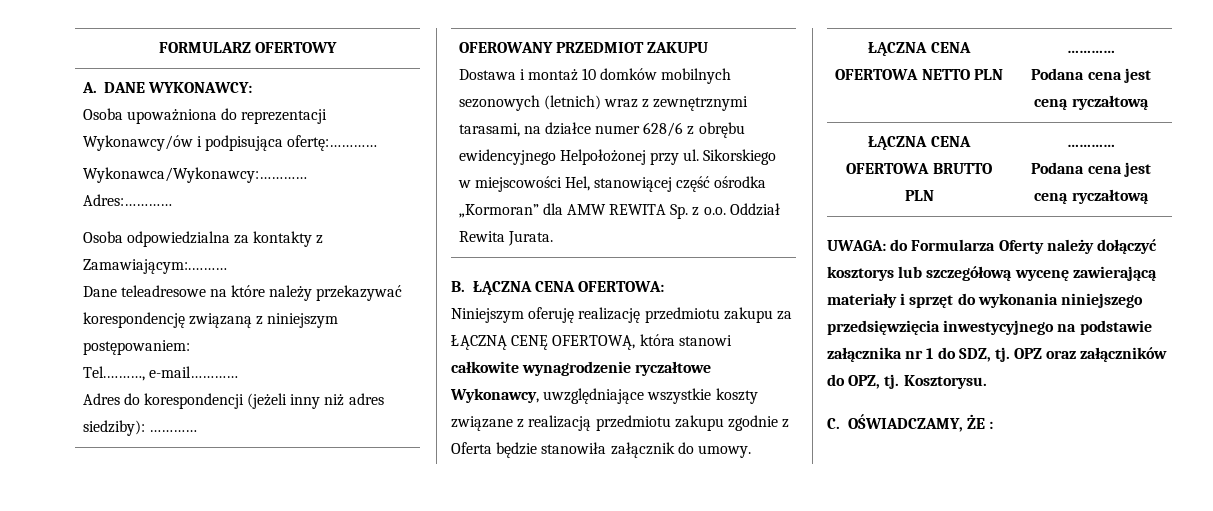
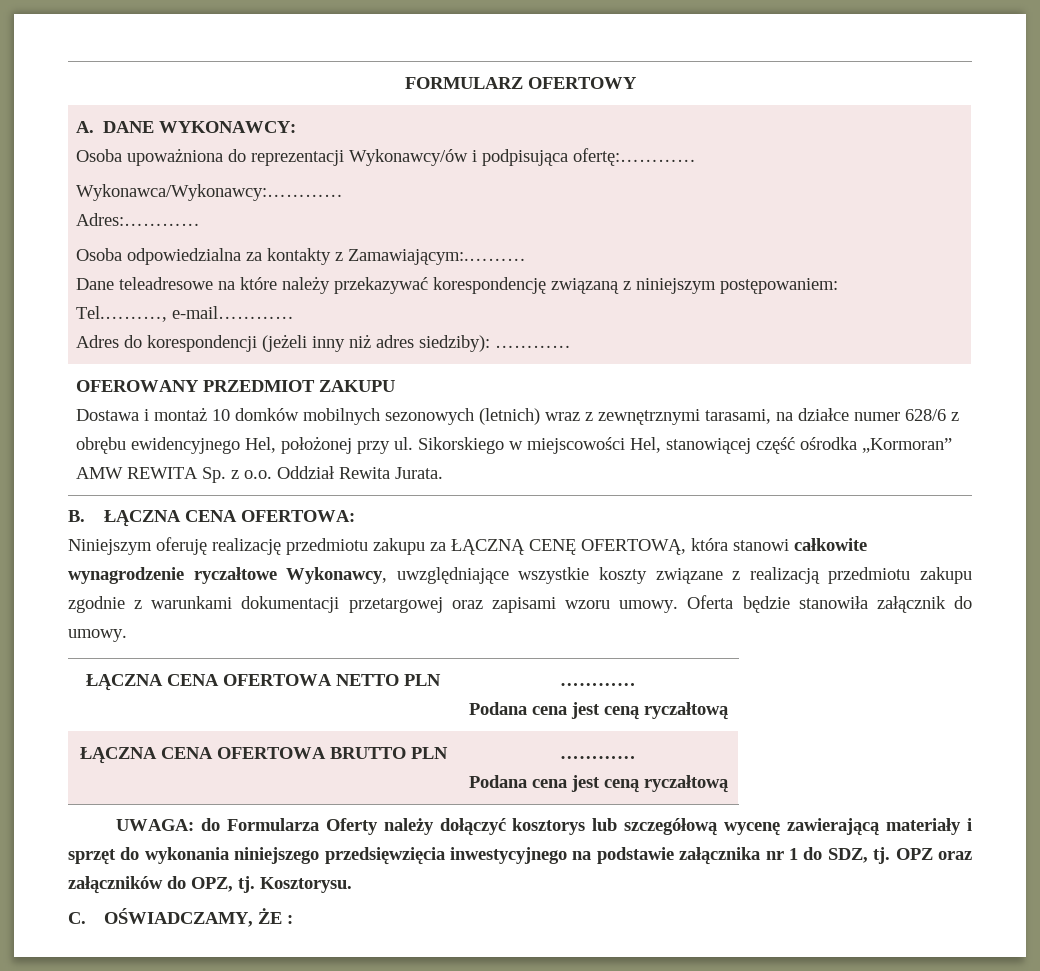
- Dostawa i montaż 10 domków mobilnych sezonowych (letnich) wraz z zewnętrznymi tarasami, na działce numer 628/6 z obrębu ewidencyjnego Helpołożonej przy ul.
+ Dostawa i montaż 10 domków mobilnych sezonowych (letnich) wraz z zewnętrznymi tarasami, na działce numer 628/6 z obrębu ewidencyjnego Hel, położonej przy ul.
- Sikorskiego w miejscowości Hel, stanowiącej część ośrodka „Kormoran” dla AMW REWITA Sp. z o.o. Oddział Rewita Jurata.
+ Sikorskiego w miejscowości Hel, stanowiącej część ośrodka „Kormoran” AMW REWITA Sp. z o.o. Oddział Rewita Jurata.
- Niniejszym oferuję realizację przedmiotu zakupu za ŁĄCZNĄ CENĘ OFERTOWĄ, która stanowi całkowite wynagrodzenie ryczałtowe Wykonawcy, uwzględniające wszystkie koszty związane z realizacją przedmiotu zakupu zgodnie z Oferta będzie stanowiła załącznik do umowy.
+ Niniejszym oferuję realizację przedmiotu zakupu za ŁĄCZNĄ CENĘ OFERTOWĄ, która stanowi całkowite wynagrodzenie ryczałtowe Wykonawcy, uwzględniające wszystkie koszty związane z realizacją przedmiotu zakupu zgodnie z warunkami dokumentacji przetargowej oraz zapisami wzoru umowy. Oferta będzie stanowiła załącznik do umowy.

